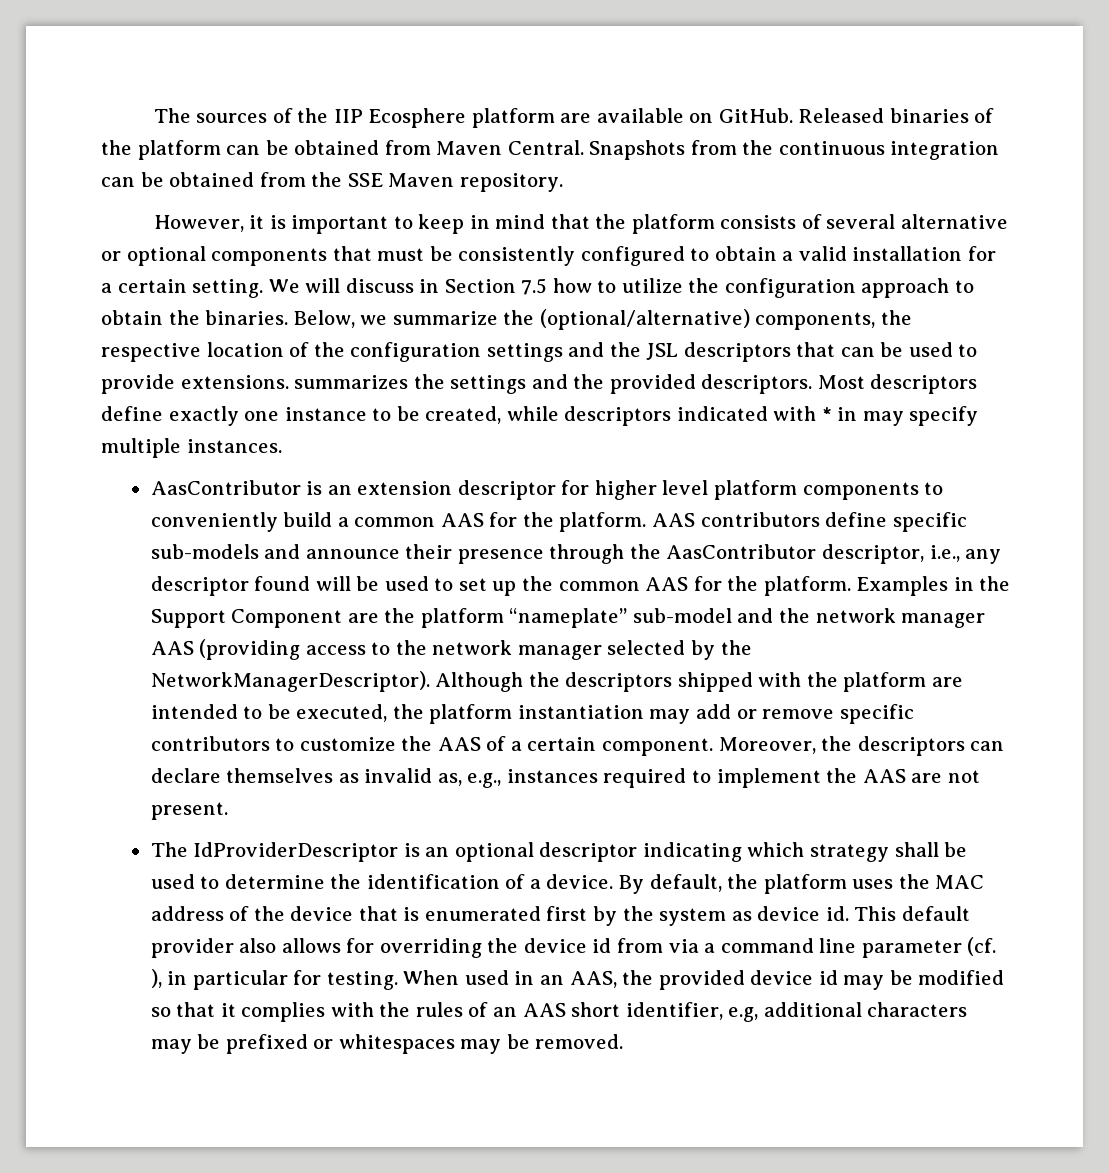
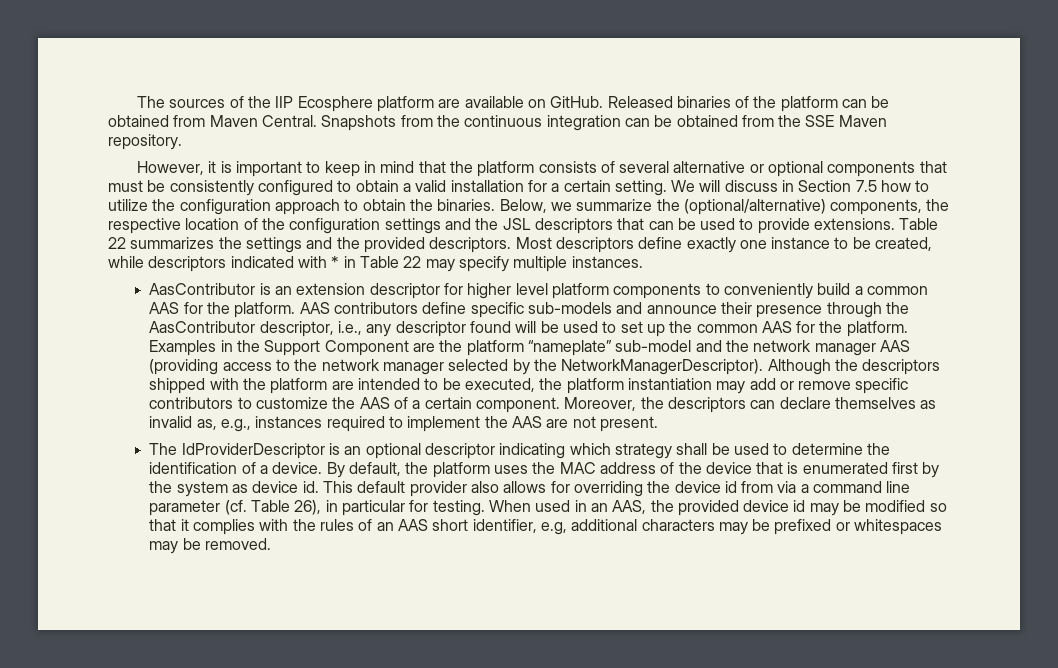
- Below, we summarize the (optional/alternative) components, the respective location of the configuration settings and the JSL descriptors that can be used to provide extensions. summarizes the settings and the provided descriptors.
+ Below, we summarize the (optional/alternative) components, the respective location of the configuration settings and the JSL descriptors that can be used to provide extensions. Table 22 summarizes the settings and the provided descriptors.
- Most descriptors define exactly one instance to be created, while descriptors indicated with * in may specify multiple instances.
+ Most descriptors define exactly one instance to be created, while descriptors indicated with * in Table 22 may specify multiple instances.
- This default provider also allows for overriding the device id from via a command line parameter (cf. ), in particular for testing.
+ This default provider also allows for overriding the device id from via a command line parameter (cf. Table 26), in particular for testing.

